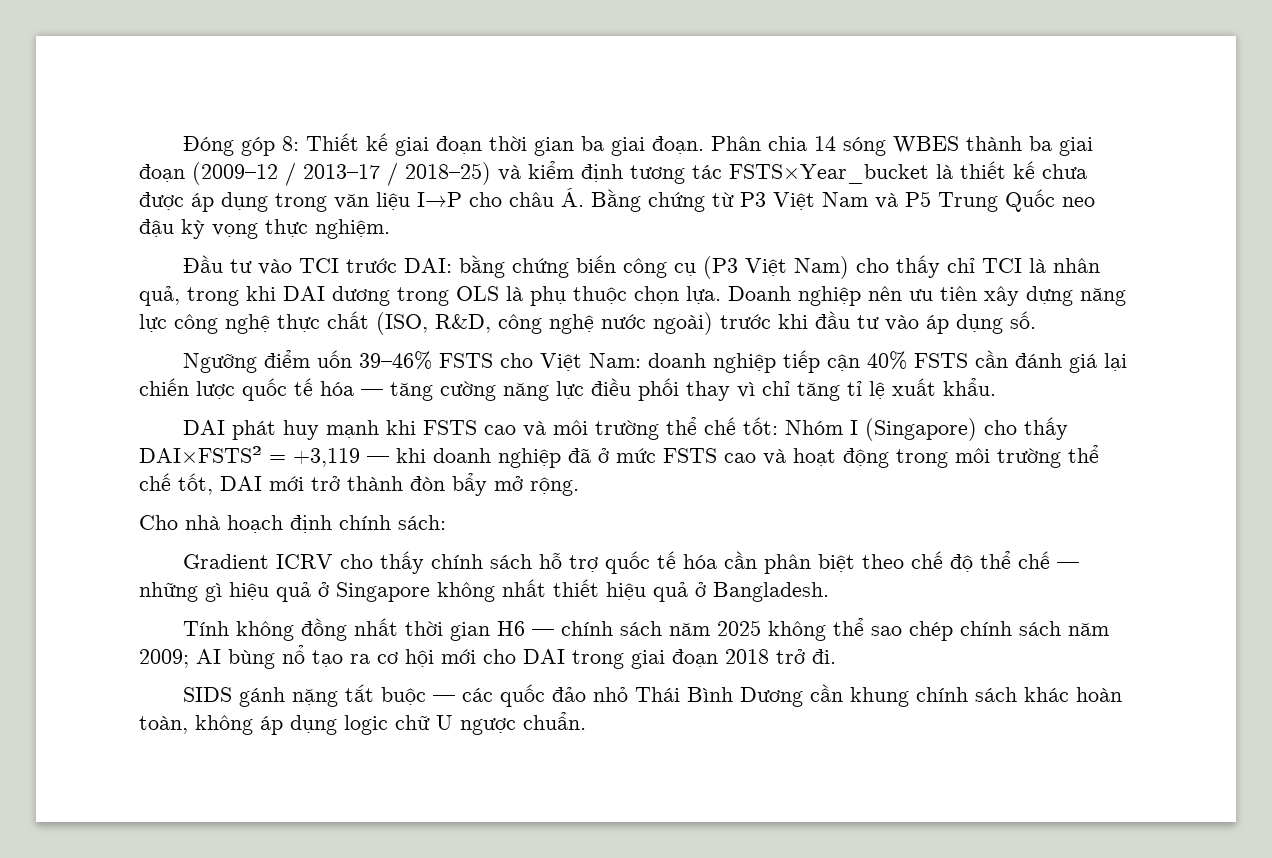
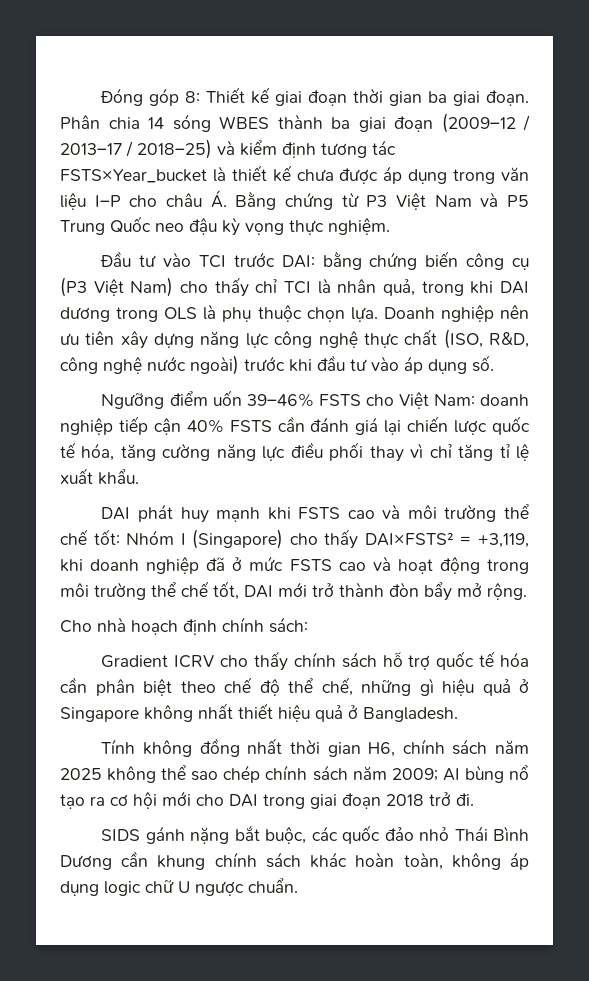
- Phân chia 14 sóng WBES thành ba giai đoạn (2009–12 / 2013–17 / 2018–25) và kiểm định tương tác FSTS×Year_bucket là thiết kế chưa được áp dụng trong văn liệu I→P cho châu Á. Bằng chứng từ P3 Việt Nam và P5 Trung Quốc neo đậu kỳ vọng thực nghiệm.
+ Phân chia 14 sóng WBES thành ba giai đoạn (2009–12 / 2013–17 / 2018–25) và kiểm định tương tác FSTS×Year_bucket là thiết kế chưa được áp dụng trong văn liệu I–P cho châu Á. Bằng chứng từ P3 Việt Nam và P5 Trung Quốc neo đậu kỳ vọng thực nghiệm.
- Ngưỡng điểm uốn 39–46% FSTS cho Việt Nam: doanh nghiệp tiếp cận 40% FSTS cần đánh giá lại chiến lược quốc tế hóa — tăng cường năng lực điều phối thay vì chỉ tăng tỉ lệ xuất khẩu.
+ Ngưỡng điểm uốn 39–46% FSTS cho Việt Nam: doanh nghiệp tiếp cận 40% FSTS cần đánh giá lại chiến lược quốc tế hóa, tăng cường năng lực điều phối thay vì chỉ tăng tỉ lệ xuất khẩu.
- DAI phát huy mạnh khi FSTS cao và môi trường thể chế tốt: Nhóm I (Singapore) cho thấy DAI×FSTS² = +3,119 — khi doanh nghiệp đã ở mức FSTS cao và hoạt động trong môi trường thể chế tốt, DAI mới trở thành đòn bẩy mở rộng.
+ DAI phát huy mạnh khi FSTS cao và môi trường thể chế tốt: Nhóm I (Singapore) cho thấy DAI×FSTS² = +3,119, khi doanh nghiệp đã ở mức FSTS cao và hoạt động trong môi trường thể chế tốt, DAI mới trở thành đòn bẩy mở rộng.
- Gradient ICRV cho thấy chính sách hỗ trợ quốc tế hóa cần phân biệt theo chế độ thể chế — những gì hiệu quả ở Singapore không nhất thiết hiệu quả ở Bangladesh.
+ Gradient ICRV cho thấy chính sách hỗ trợ quốc tế hóa cần phân biệt theo chế độ thể chế, những gì hiệu quả ở Singapore không nhất thiết hiệu quả ở Bangladesh.
- Tính không đồng nhất thời gian H6 — chính sách năm 2025 không thể sao chép chính sách năm 2009; AI bùng nổ tạo ra cơ hội mới cho DAI trong giai đoạn 2018 trở đi.
+ Tính không đồng nhất thời gian H6, chính sách năm 2025 không thể sao chép chính sách năm 2009; AI bùng nổ tạo ra cơ hội mới cho DAI trong giai đoạn 2018 trở đi.
- SIDS gánh nặng tắt buộc — các quốc đảo nhỏ Thái Bình Dương cần khung chính sách khác hoàn toàn, không áp dụng logic chữ U ngược chuẩn.
+ SIDS gánh nặng bắt buộc, các quốc đảo nhỏ Thái Bình Dương cần khung chính sách khác hoàn toàn, không áp dụng logic chữ U ngược chuẩn.

